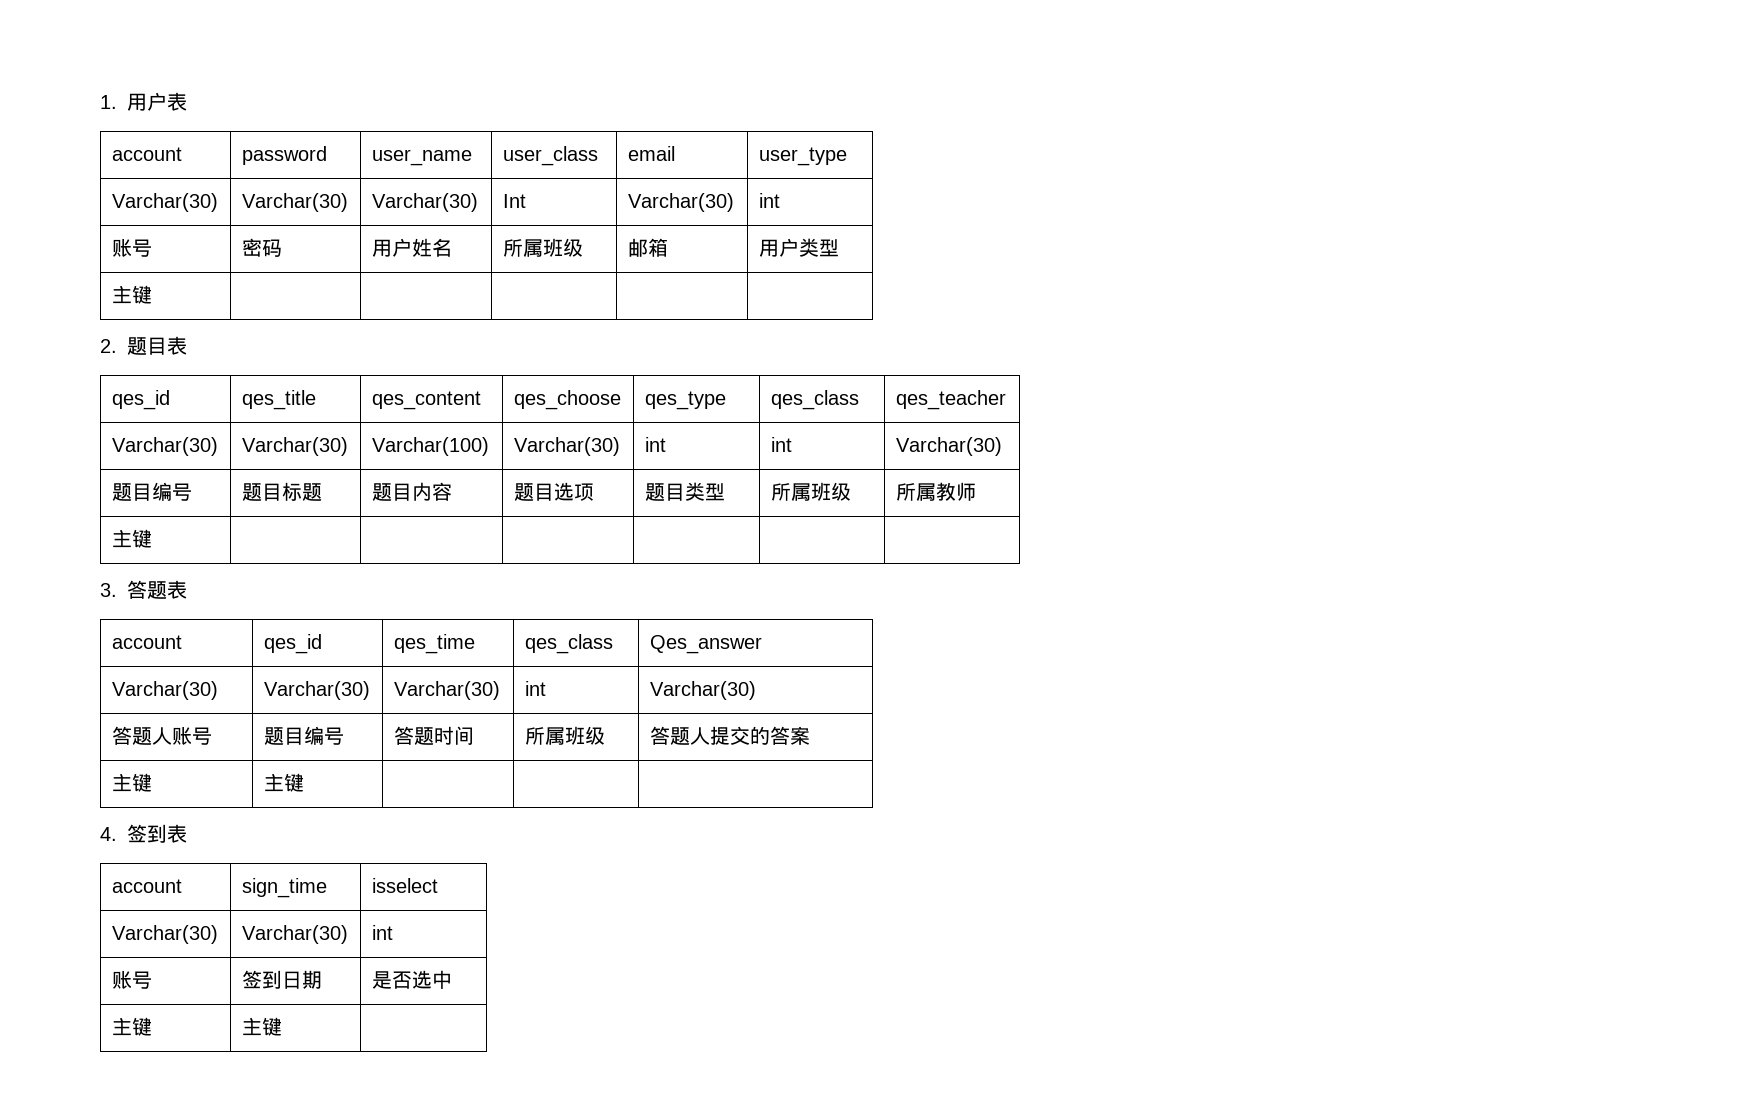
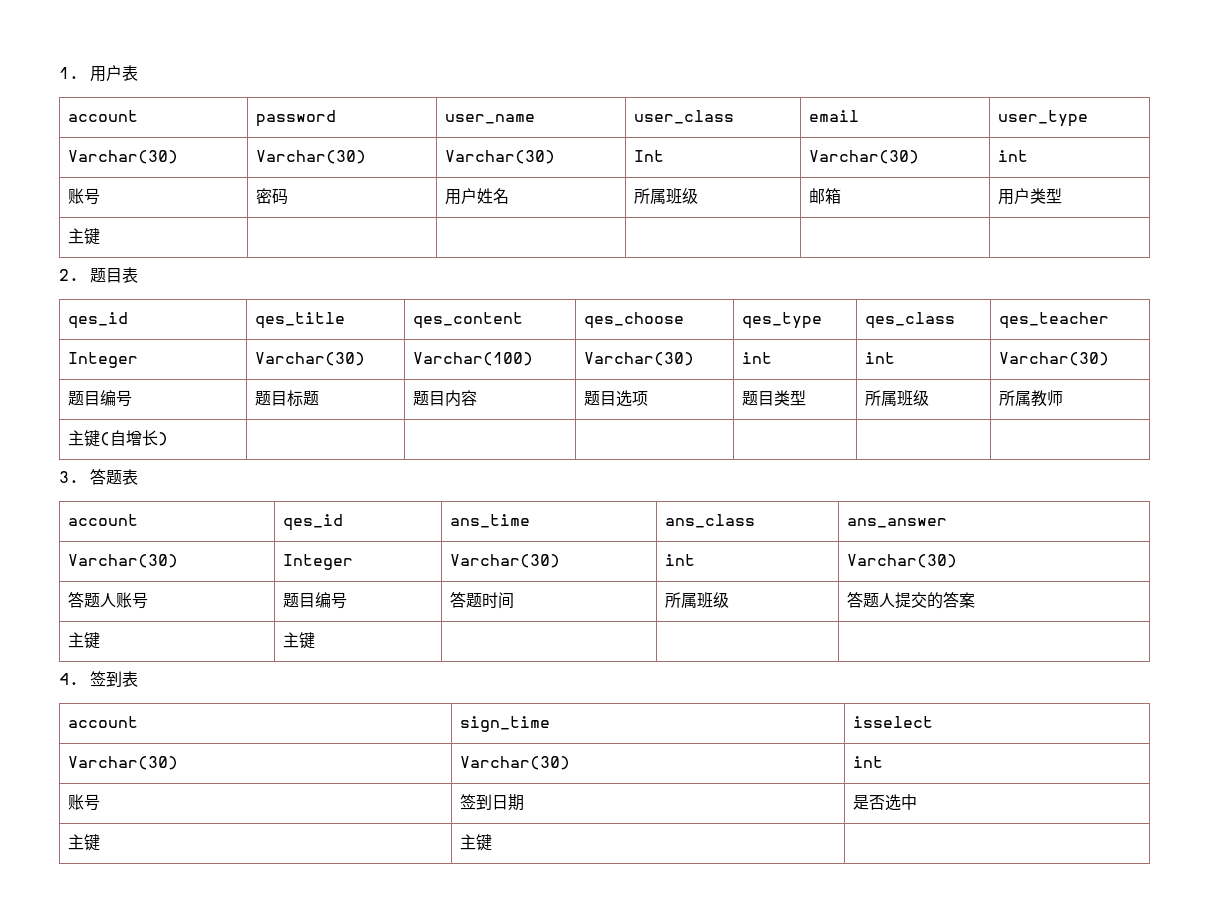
- Varchar(30) | Varchar(30) | Varchar(100) | Varchar(30) | int | int | Varchar(30)
+ Integer | Varchar(30) | Varchar(100) | Varchar(30) | int | int | Varchar(30)
- 主键 | | | | | |
+ 主键(自增长) | | | | | |
- account | qes_id | qes_time | qes_class | Qes_answer
- Varchar(30) | Varchar(30) | Varchar(30) | int | Varchar(30)
+ account | qes_id | ans_time | ans_class | ans_answer
+ Varchar(30) | Integer | Varchar(30) | int | Varchar(30)

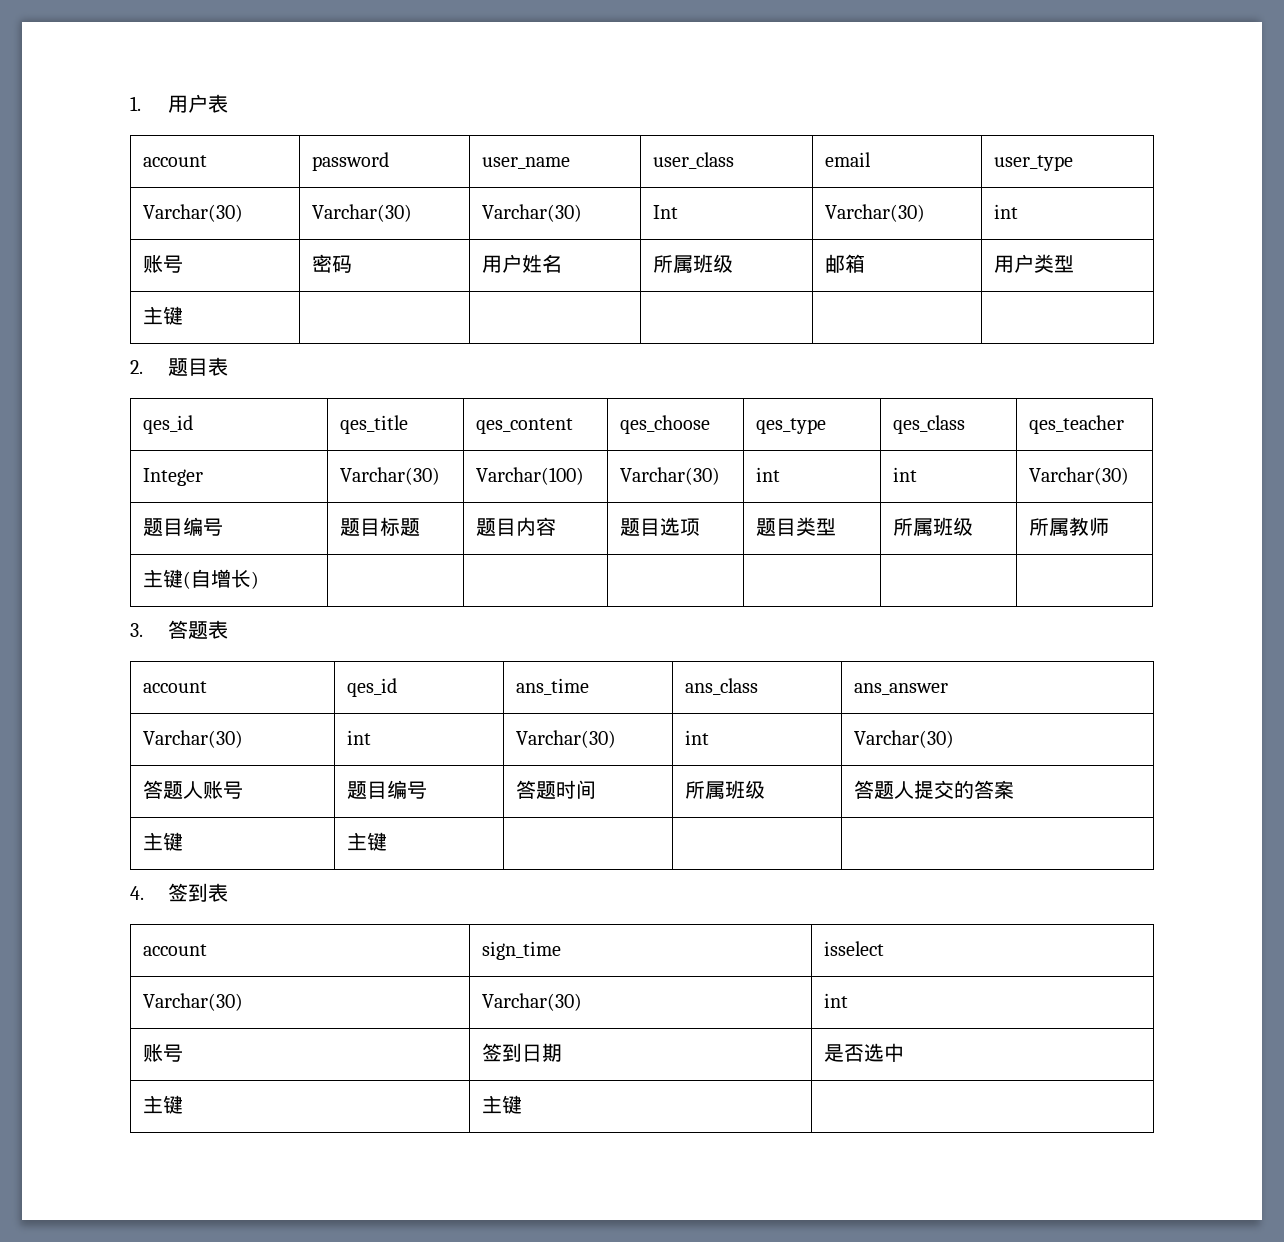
- Varchar(30) | Integer | Varchar(30) | int | Varchar(30)
+ Varchar(30) | int | Varchar(30) | int | Varchar(30)

